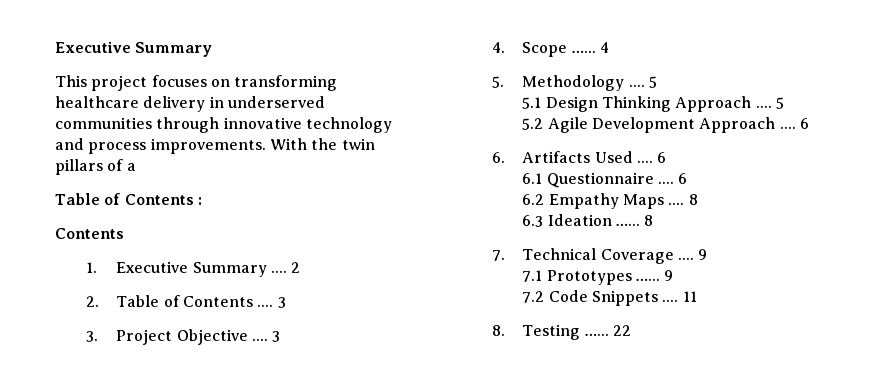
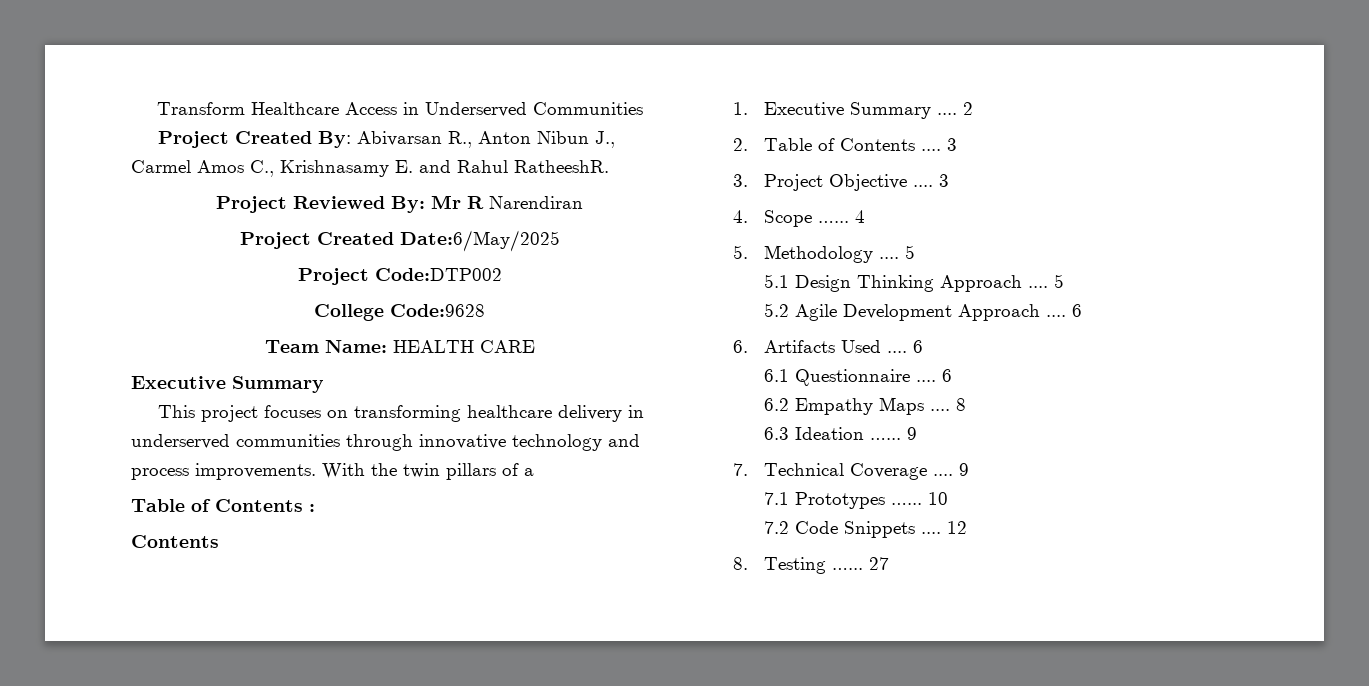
+ Transform Healthcare Access in Underserved Communities
+ Project Created By: Abivarsan R., Anton Nibun J., Carmel Amos C., Krishnasamy E. and Rahul RatheeshR.
+ Project Reviewed By: Mr R Narendiran
+ Project Created Date:6/May/2025
+ Project Code:DTP002
+ College Code:9628
+ Team Name: HEALTH CARE
- 6.3 Ideation …... 8
+ 6.3 Ideation …... 9
- 7.1 Prototypes …... 9
+ 7.1 Prototypes …... 10
- 11
+ 12
- 22
+ 27

